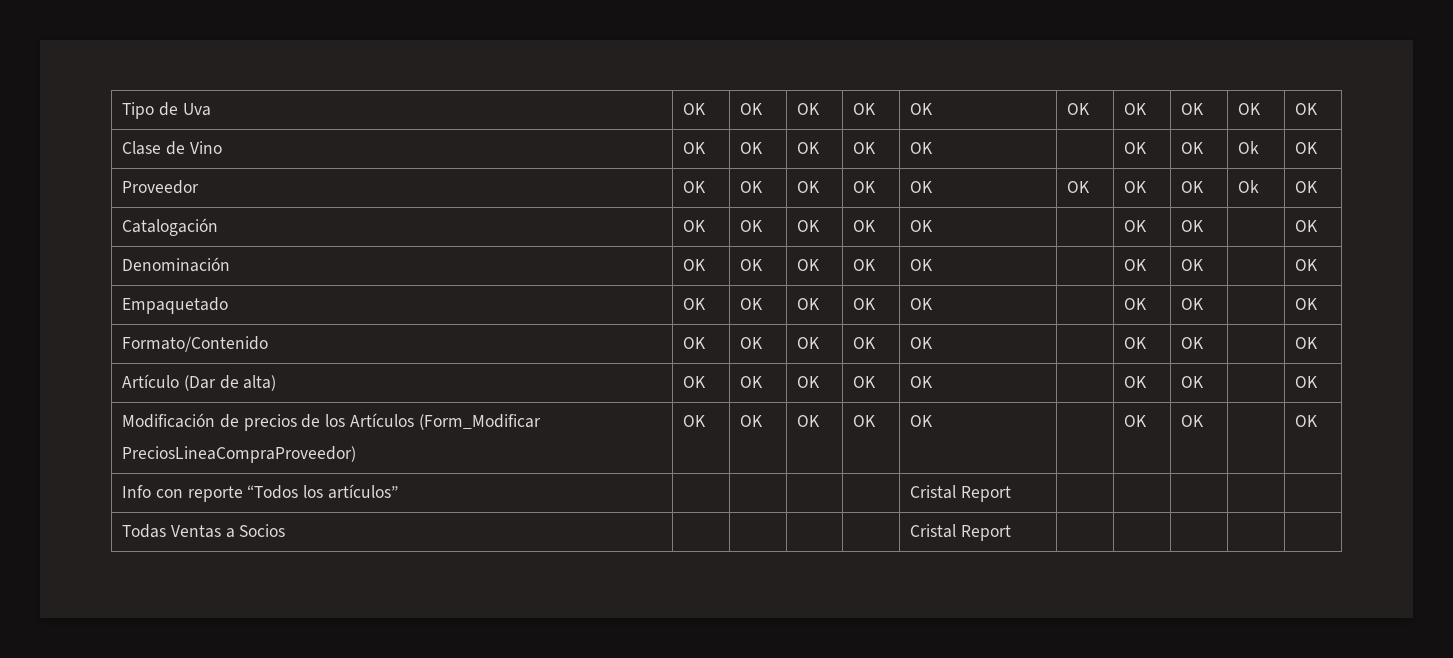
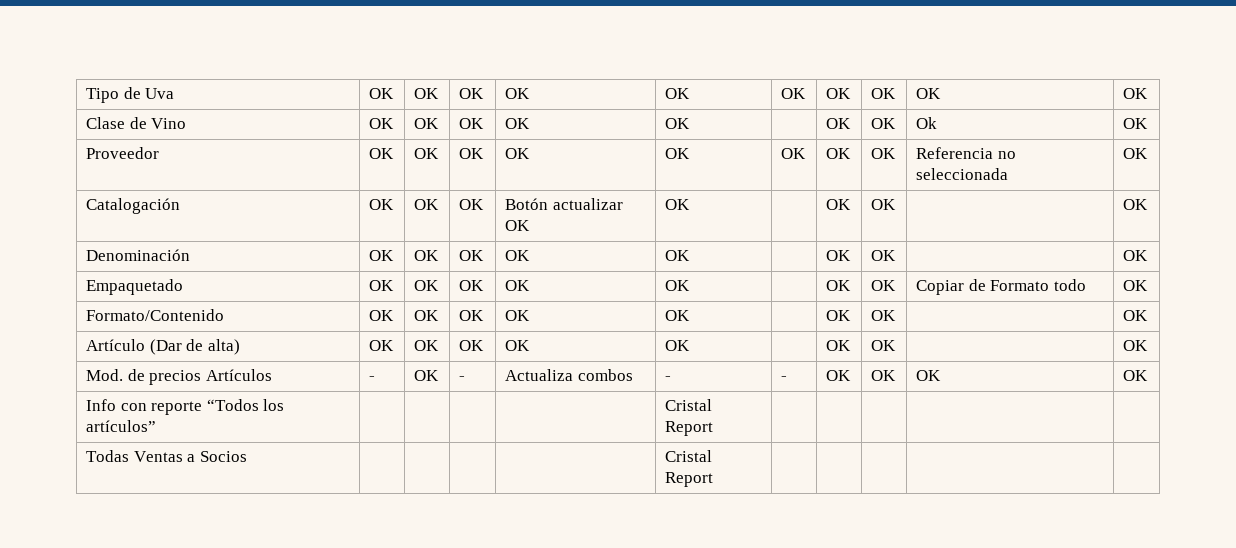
- Proveedor | OK | OK | OK | OK | OK | OK | OK | OK | Ok | OK
+ Proveedor | OK | OK | OK | OK | OK | OK | OK | OK | Referencia no seleccionada | OK
- Catalogación | OK | OK | OK | OK | OK | | OK | OK | | OK
+ Catalogación | OK | OK | OK | Botón actualizar OK | OK | | OK | OK | | OK
- Empaquetado | OK | OK | OK | OK | OK | | OK | OK | | OK
+ Empaquetado | OK | OK | OK | OK | OK | | OK | OK | Copiar de Formato todo | OK
- Modificación de precios de los Artículos (Form_Modificar
- PreciosLineaCompraProveedor) | OK | OK | OK | OK | OK | | OK | OK | | OK
+ Mod. de precios Artículos | - | OK | - | Actualiza combos | - | - | OK | OK | OK | OK

